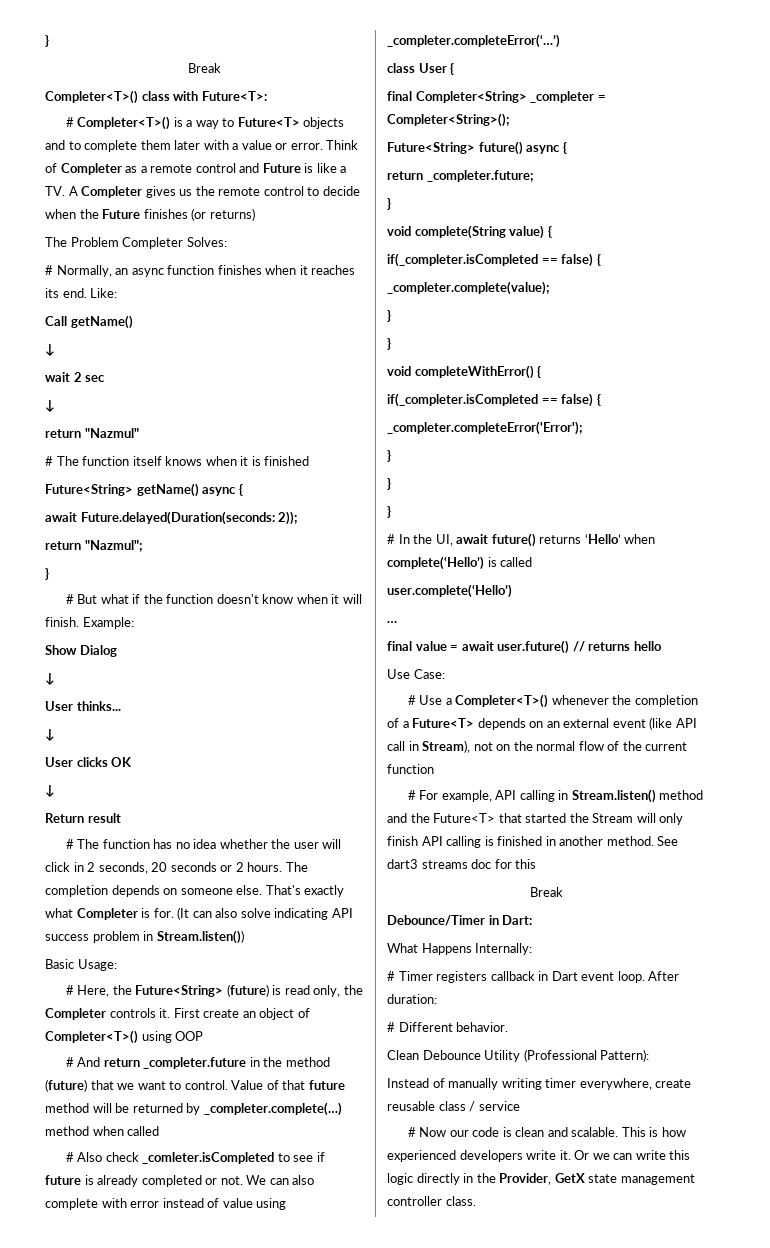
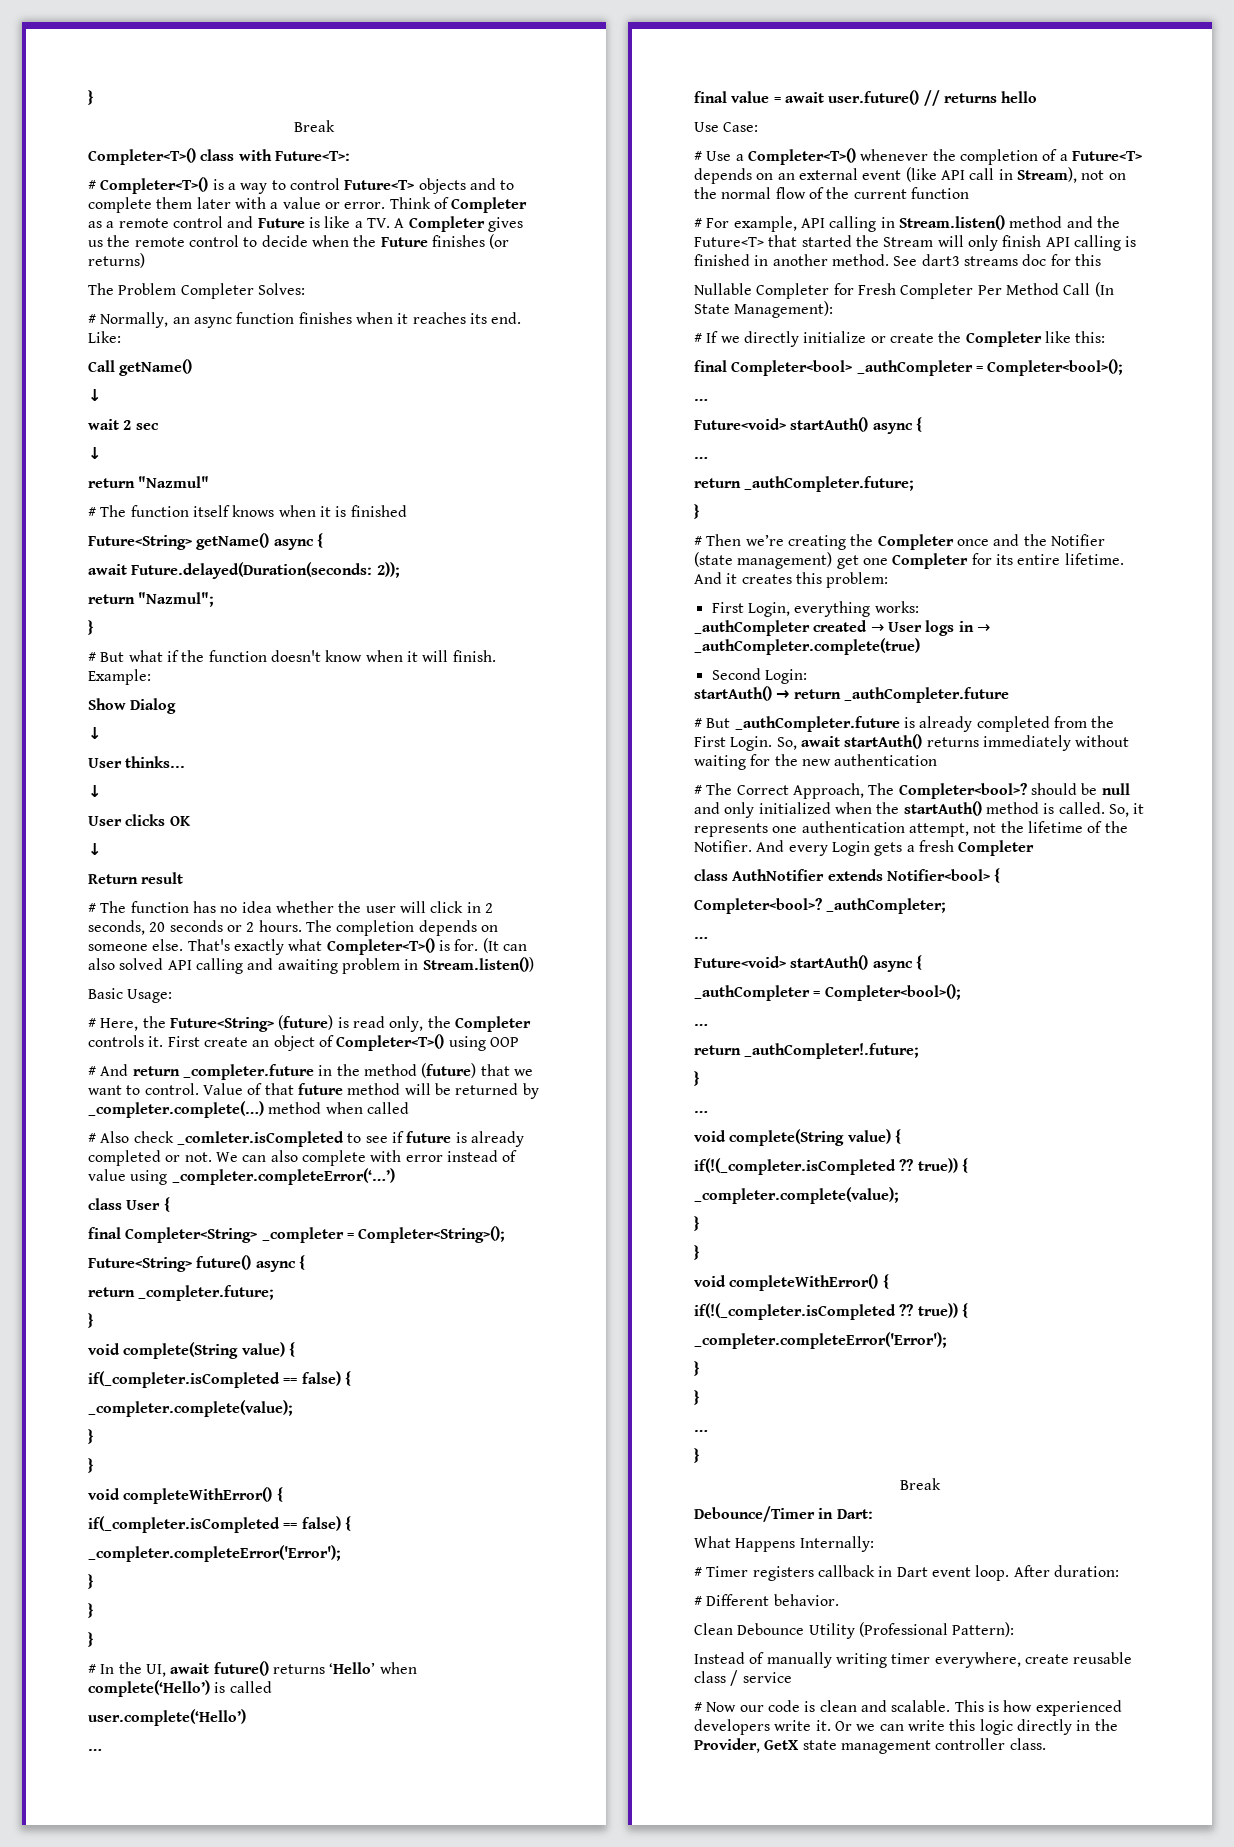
- # Completer<T>() is a way to Future<T> objects and to complete them later with a value or error.
+ # Completer<T>() is a way to control Future<T> objects and to complete them later with a value or error.
- That's exactly what Completer is for.
+ That's exactly what Completer<T>() is for.
- (It can also solve indicating API success problem in Stream.listen())
+ (It can also solved API calling and awaiting problem in Stream.listen())
+ Nullable Completer for Fresh Completer Per Method Call (In State Management):
+ # If we directly initialize or create the Completer like this:
+ final Completer<bool> _authCompleter = Completer<bool>();
+ …
+ Future<void> startAuth() async {
+ …
+ return _authCompleter.future;
+ }
+ # Then we’re creating the Completer once and the Notifier (state management) get one Completer for its entire lifetime. And it creates this problem:
+ First Login, everything works:
+ _authCompleter created → User logs in → _authCompleter.complete(true)
+ Second Login:
+ startAuth() → return _authCompleter.future
+ # But _authCompleter.future is already completed from the First Login. So, await startAuth() returns immediately without waiting for the new authentication
+ # The Correct Approach, The Completer<bool>? should be null and only initialized when the startAuth() method is called. So, it represents one authentication attempt, not the lifetime of the Notifier. And every Login gets a fresh Completer
+ class AuthNotifier extends Notifier<bool> {
+ Completer<bool>? _authCompleter;
+ …
+ Future<void> startAuth() async {
+ _authCompleter = Completer<bool>();
+ …
+ return _authCompleter!.future;
+ }
+ …
+ void complete(String value) {
+ if(!(_completer.isCompleted ?? true)) {
+ _completer.complete(value);
+ }
+ }
+ void completeWithError() {
+ if(!(_completer.isCompleted ?? true)) {
+ _completer.completeError('Error');
+ }
+ }
+ …
+ }

